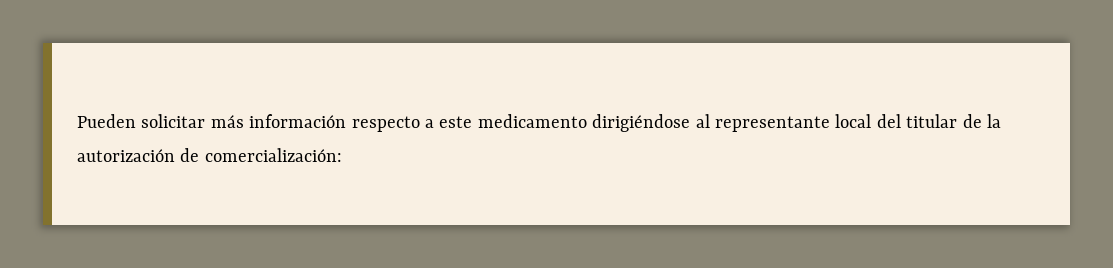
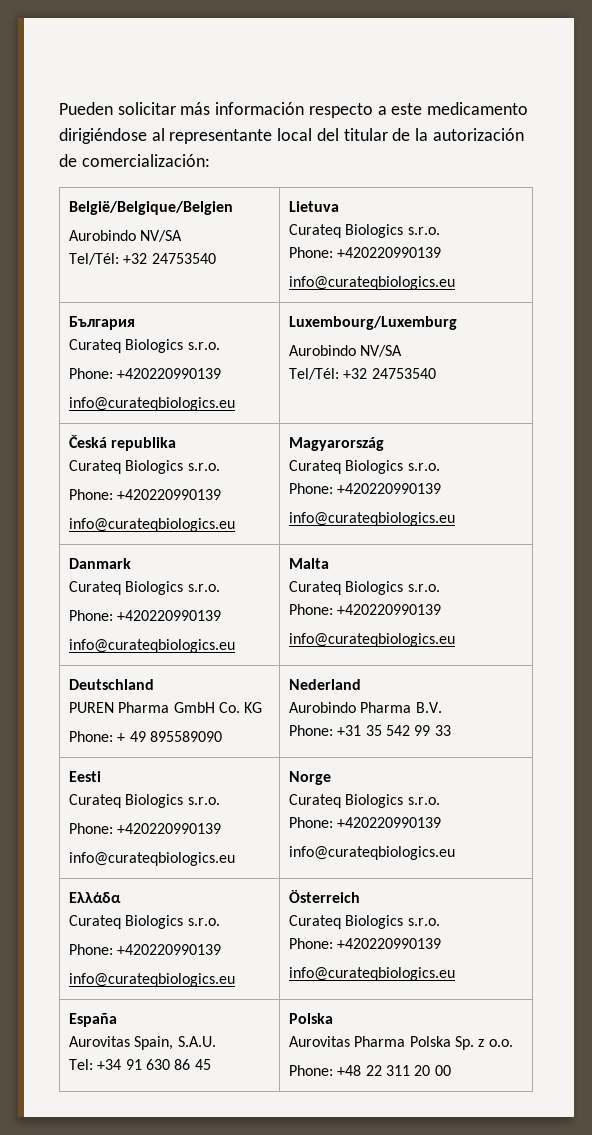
+ België/Belgique/Belgien
+ Aurobindo NV/SA
+ Tel/Tél: +32 24753540 | Lietuva
+ Curateq Biologics s.r.o.
+ Phone: +420220990139
+ info@curateqbiologics.eu
+ България
+ Curateq Biologics s.r.o.
+ Phone: +420220990139
+ info@curateqbiologics.eu | Luxembourg/Luxemburg
+ Aurobindo NV/SA
+ Tel/Tél: +32 24753540
+ Česká republika
+ Curateq Biologics s.r.o.
+ Phone: +420220990139
+ info@curateqbiologics.eu | Magyarország
+ Curateq Biologics s.r.o.
+ Phone: +420220990139
+ info@curateqbiologics.eu
+ Danmark
+ Curateq Biologics s.r.o.
+ Phone: +420220990139
+ info@curateqbiologics.eu | Malta
+ Curateq Biologics s.r.o.
+ Phone: +420220990139
+ info@curateqbiologics.eu
+ Deutschland
+ PUREN Pharma GmbH Co. KG
+ Phone: + 49 895589090 | Nederland
+ Aurobindo Pharma B.V.
+ Phone: +31 35 542 99 33
+ Eesti
+ Curateq Biologics s.r.o.
+ Phone: +420220990139
+ info@curateqbiologics.eu | Norge
+ Curateq Biologics s.r.o.
+ Phone: +420220990139
+ info@curateqbiologics.eu
+ Ελλάδα
+ Curateq Biologics s.r.o.
+ Phone: +420220990139
+ info@curateqbiologics.eu | Österreich
+ Curateq Biologics s.r.o.
+ Phone: +420220990139
+ info@curateqbiologics.eu
+ España
+ Aurovitas Spain, S.A.U.
+ Tel: +34 91 630 86 45 | Polska
+ Aurovitas Pharma Polska Sp. z o.o.
+ Phone: +48 22 311 20 00

